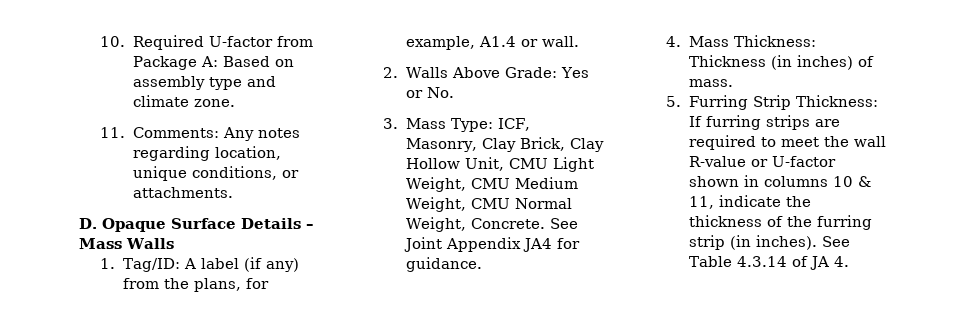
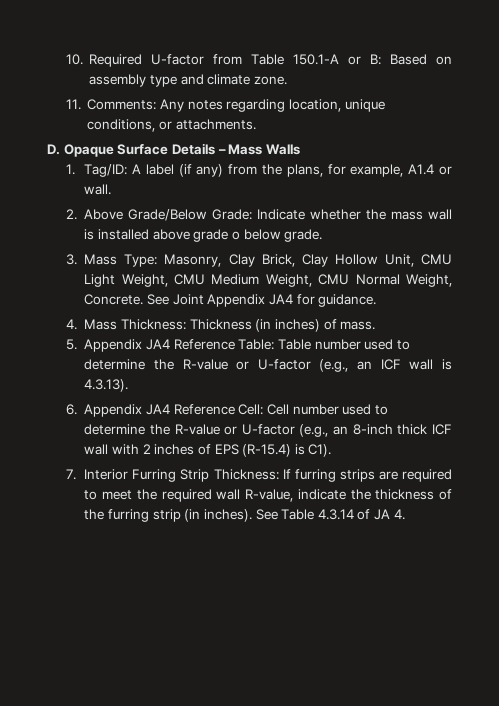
- 10. Required U-factor from Package A: Based on assembly type and climate zone.
+ 10. Required U-factor from Table 150.1-A or B: Based on assembly type and climate zone.
- 2. Walls Above Grade: Yes or No.
+ 2. Above Grade/Below Grade: Indicate whether the mass wall is installed above grade o below grade.
- 3. Mass Type: ICF, Masonry, Clay Brick, Clay Hollow Unit, CMU Light Weight, CMU Medium Weight, CMU Normal Weight, Concrete.
+ 3. Mass Type: Masonry, Clay Brick, Clay Hollow Unit, CMU Light Weight, CMU Medium Weight, CMU Normal Weight, Concrete.
- 5. Furring Strip Thickness: If furring strips are required to meet the wall R-value or U-factor shown in columns 10 & 11, indicate the thickness of the furring strip (in inches).
+ 5. Appendix JA4 Reference Table: Table number used to determine the R-value or U-factor (e.g., an ICF wall is 4.3.13).
+ 6. Appendix JA4 Reference Cell: Cell number used to determine the R-value or U-factor (e.g., an 8-inch thick ICF wall with 2 inches of EPS (R-15.4) is C1).
+ 7. Interior Furring Strip Thickness: If furring strips are required to meet the required wall R-value, indicate the thickness of the furring strip (in inches).

